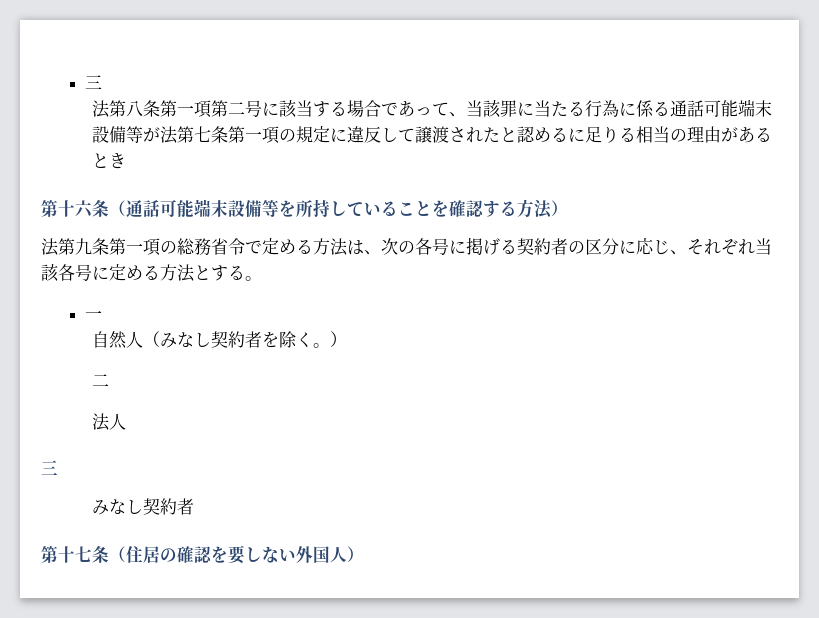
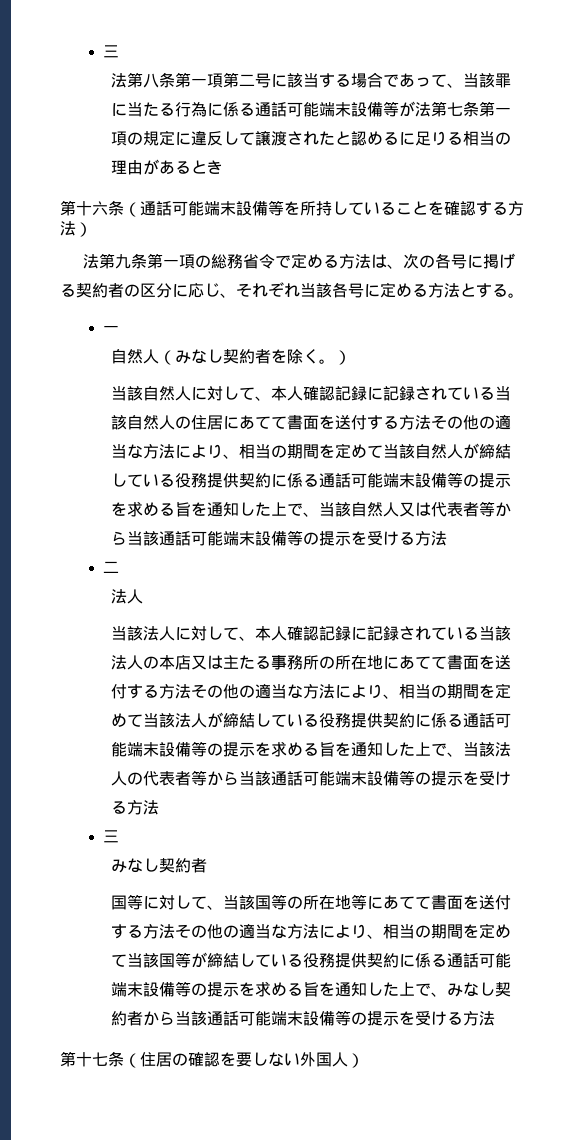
  自然人（みなし契約者を除く。）
+ 当該自然人に対して、本人確認記録に記録されている当該自然人の住居にあてて書面を送付する方法その他の適当な方法により、相当の期間を定めて当該自然人が締結している役務提供契約に係る通話可能端末設備等の提示を求める旨を通知した上で、当該自然人又は代表者等から当該通話可能端末設備等の提示を受ける方法
  二
  法人
+ 当該法人に対して、本人確認記録に記録されている当該法人の本店又は主たる事務所の所在地にあてて書面を送付する方法その他の適当な方法により、相当の期間を定めて当該法人が締結している役務提供契約に係る通話可能端末設備等の提示を求める旨を通知した上で、当該法人の代表者等から当該通話可能端末設備等の提示を受ける方法
  三
  みなし契約者
+ 国等に対して、当該国等の所在地等にあてて書面を送付する方法その他の適当な方法により、相当の期間を定めて当該国等が締結している役務提供契約に係る通話可能端末設備等の提示を求める旨を通知した上で、みなし契約者から当該通話可能端末設備等の提示を受ける方法

